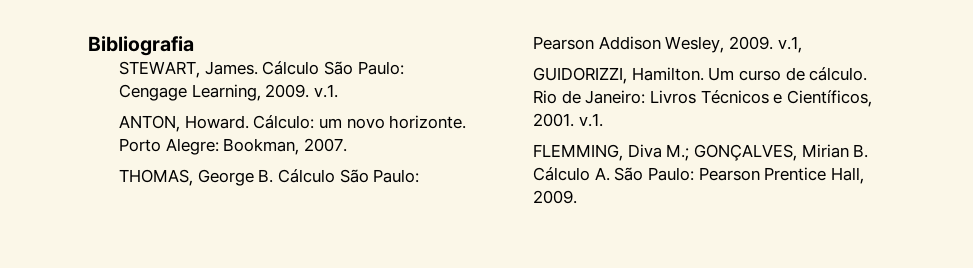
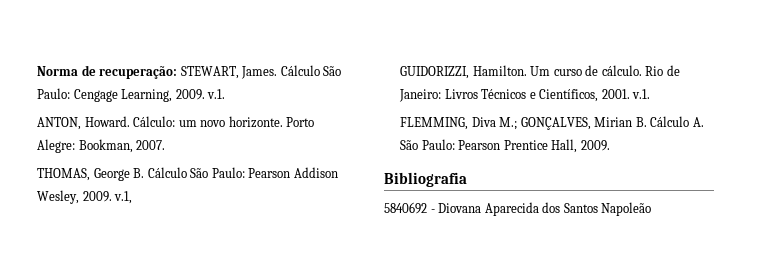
- Bibliografia
- STEWART, James.
+ Norma de recuperação: STEWART, James.
+ Bibliografia
+ 5840692 - Diovana Aparecida dos Santos Napoleão

